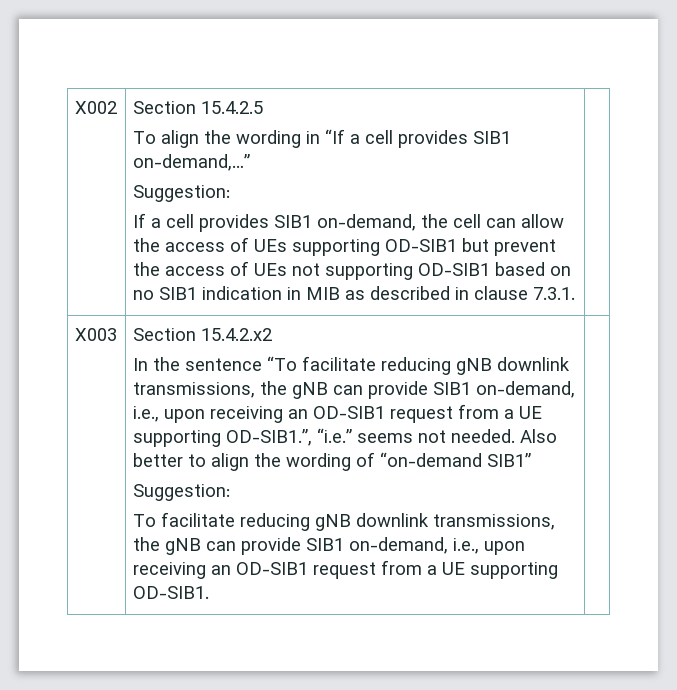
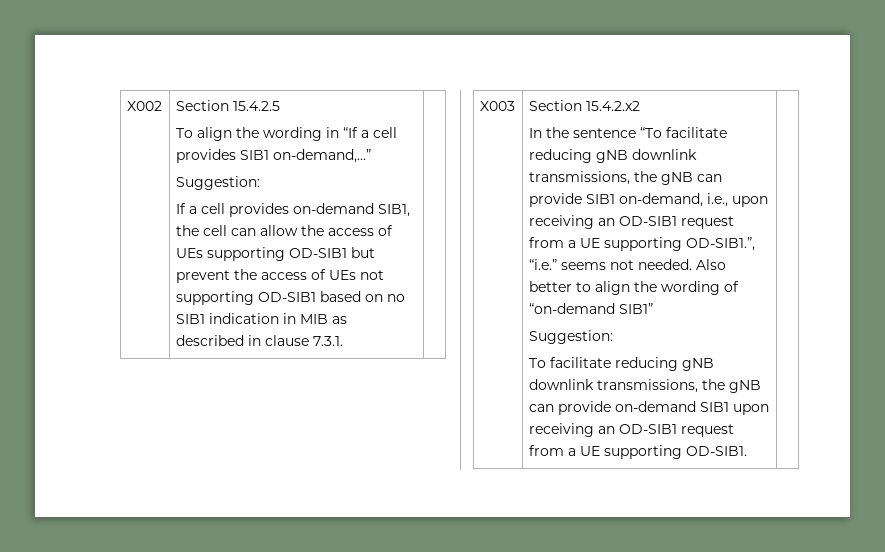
- If a cell provides SIB1 on-demand, the cell can allow the access of UEs supporting OD-SIB1 but prevent the access of UEs not supporting OD-SIB1 based on no SIB1 indication in MIB as described in clause 7.3.1.
+ If a cell provides on-demand SIB1, the cell can allow the access of UEs supporting OD-SIB1 but prevent the access of UEs not supporting OD-SIB1 based on no SIB1 indication in MIB as described in clause 7.3.1.
- To facilitate reducing gNB downlink transmissions, the gNB can provide SIB1 on-demand, i.e., upon receiving an OD-SIB1 request from a UE supporting OD-SIB1.
+ To facilitate reducing gNB downlink transmissions, the gNB can provide on-demand SIB1 upon receiving an OD-SIB1 request from a UE supporting OD-SIB1.

